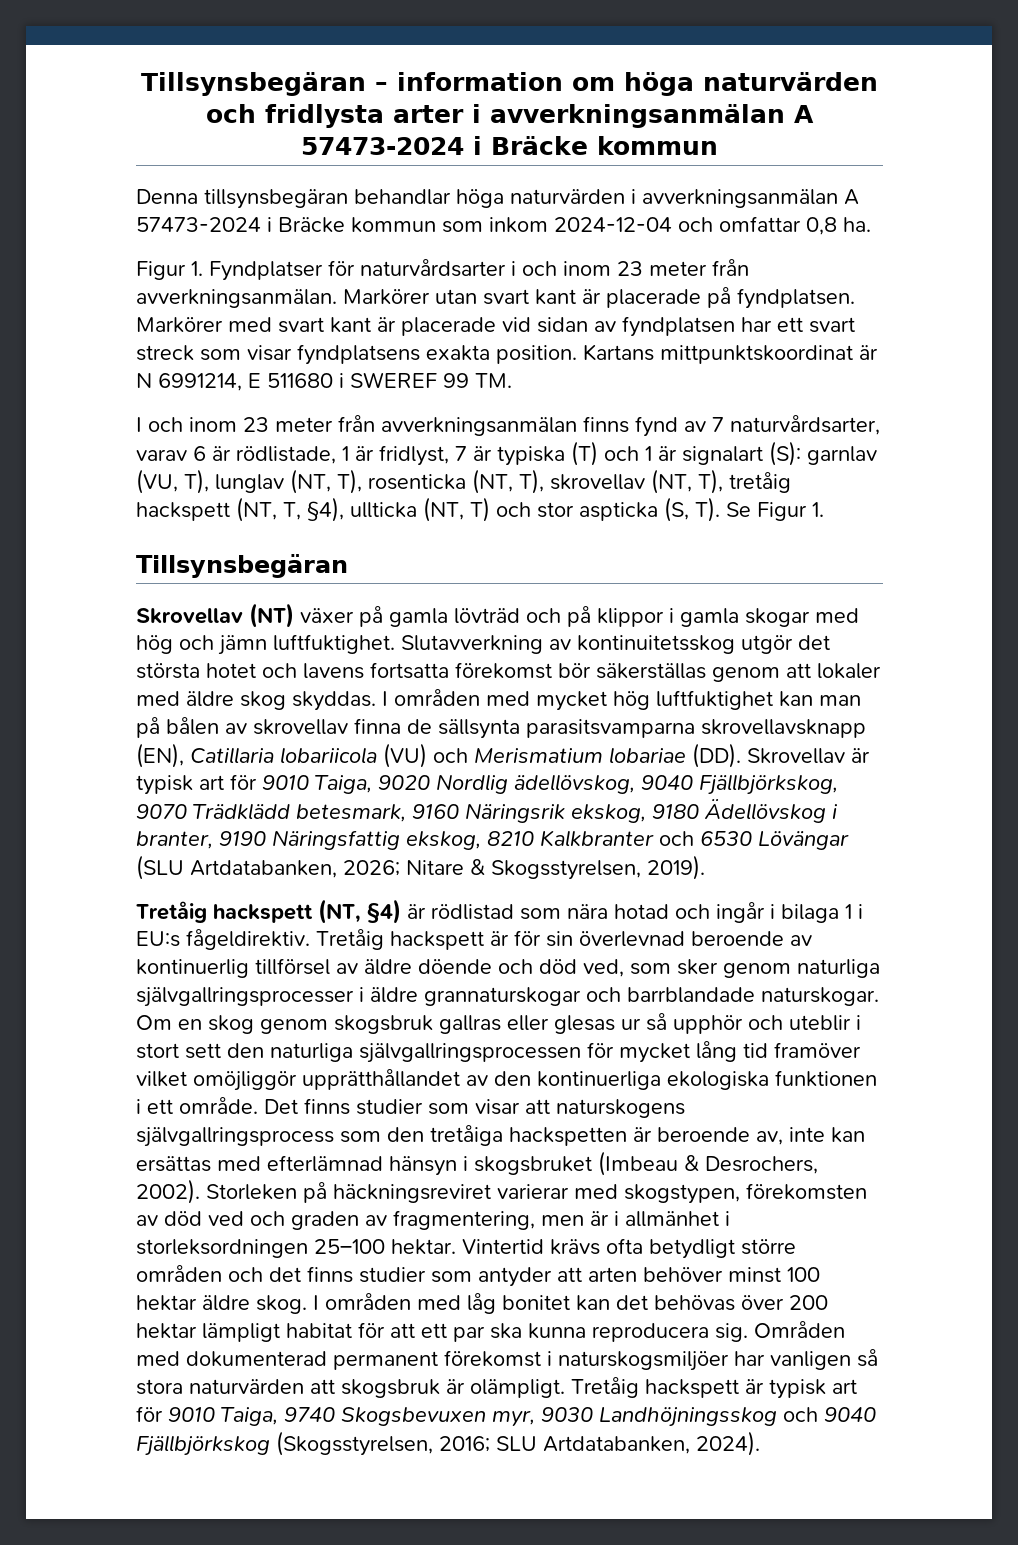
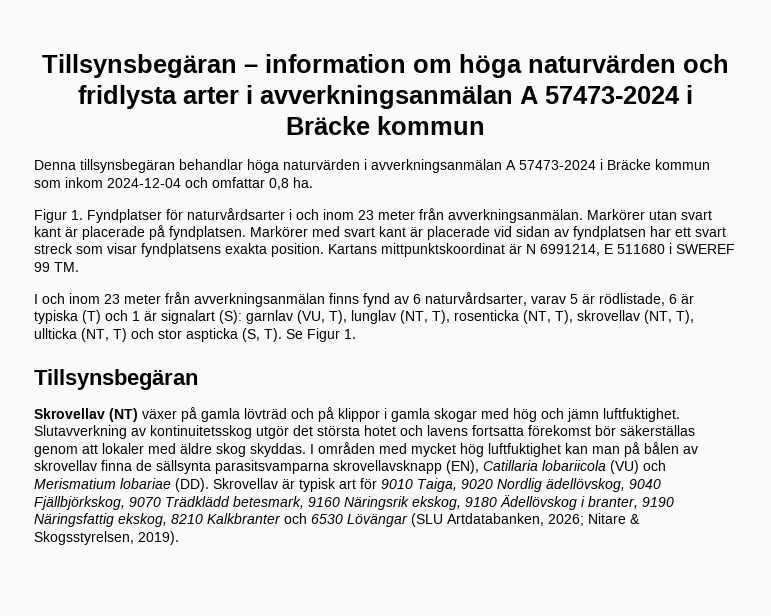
- I och inom 23 meter från avverkningsanmälan finns fynd av 7 naturvårdsarter, varav 6 är rödlistade, 1 är fridlyst, 7 är typiska (T) och 1 är signalart (S): garnlav (VU, T), lunglav (NT, T), rosenticka (NT, T), skrovellav (NT, T), tretåig hackspett (NT, T, §4), ullticka (NT, T) och stor aspticka (S, T). Se Figur 1.
+ I och inom 23 meter från avverkningsanmälan finns fynd av 6 naturvårdsarter, varav 5 är rödlistade, 6 är typiska (T) och 1 är signalart (S): garnlav (VU, T), lunglav (NT, T), rosenticka (NT, T), skrovellav (NT, T), ullticka (NT, T) och stor aspticka (S, T). Se Figur 1.
- Tretåig hackspett (NT, §4) är rödlistad som nära hotad och ingår i bilaga 1 i EU:s fågeldirektiv. Tretåig hackspett är för sin överlevnad beroende av kontinuerlig tillförsel av äldre döende och död ved, som sker genom naturliga självgallringsprocesser i äldre grannaturskogar och barrblandade naturskogar. Om en skog genom skogsbruk gallras eller glesas ur så upphör och uteblir i stort sett den naturliga självgallringsprocessen för mycket lång tid framöver vilket omöjliggör upprätthållandet av den kontinuerliga ekologiska funktionen i ett område. Det finns studier som visar att naturskogens självgallringsprocess som den tretåiga hackspetten är beroende av, inte kan ersättas med efterlämnad hänsyn i skogsbruket (Imbeau & Desrochers, 2002). Storleken på häckningsreviret varierar med skogstypen, förekomsten av död ved och graden av fragmentering, men är i allmänhet i storleksordningen 25–100 hektar. Vintertid krävs ofta betydligt större områden och det finns studier som antyder att arten behöver minst 100 hektar äldre skog. I områden med låg bonitet kan det behövas över 200 hektar lämpligt habitat för att ett par ska kunna reproducera sig. Områden med dokumenterad permanent förekomst i naturskogsmiljöer har vanligen så stora naturvärden att skogsbruk är olämpligt. Tretåig hackspett är typisk art för 9010 Taiga, 9740 Skogsbevuxen myr, 9030 Landhöjningsskog och 9040 Fjällbjörkskog (Skogsstyrelsen, 2016; SLU Artdatabanken, 2024).

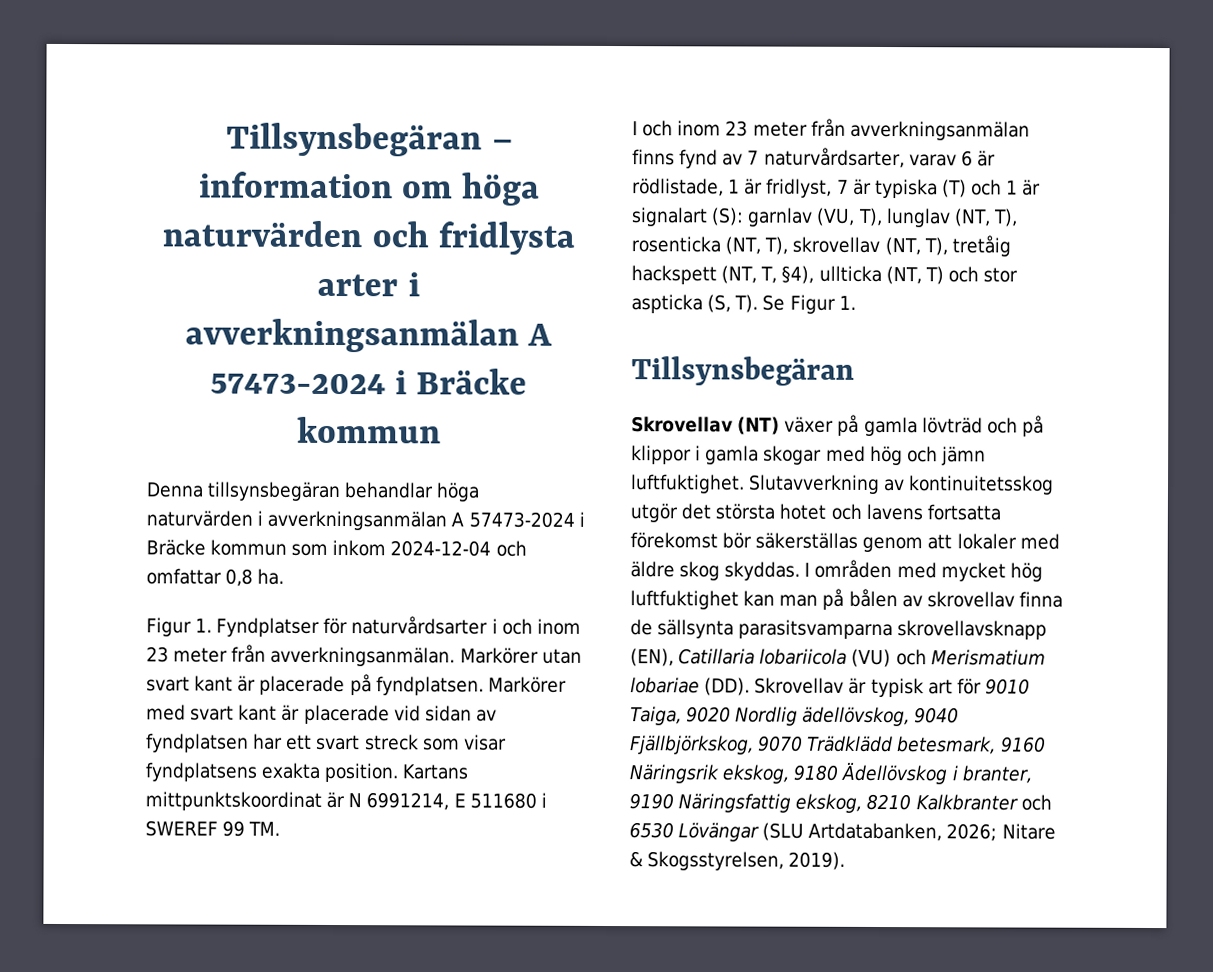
- I och inom 23 meter från avverkningsanmälan finns fynd av 6 naturvårdsarter, varav 5 är rödlistade, 6 är typiska (T) och 1 är signalart (S): garnlav (VU, T), lunglav (NT, T), rosenticka (NT, T), skrovellav (NT, T), ullticka (NT, T) och stor aspticka (S, T). Se Figur 1.
+ I och inom 23 meter från avverkningsanmälan finns fynd av 7 naturvårdsarter, varav 6 är rödlistade, 1 är fridlyst, 7 är typiska (T) och 1 är signalart (S): garnlav (VU, T), lunglav (NT, T), rosenticka (NT, T), skrovellav (NT, T), tretåig hackspett (NT, T, §4), ullticka (NT, T) och stor aspticka (S, T). Se Figur 1.

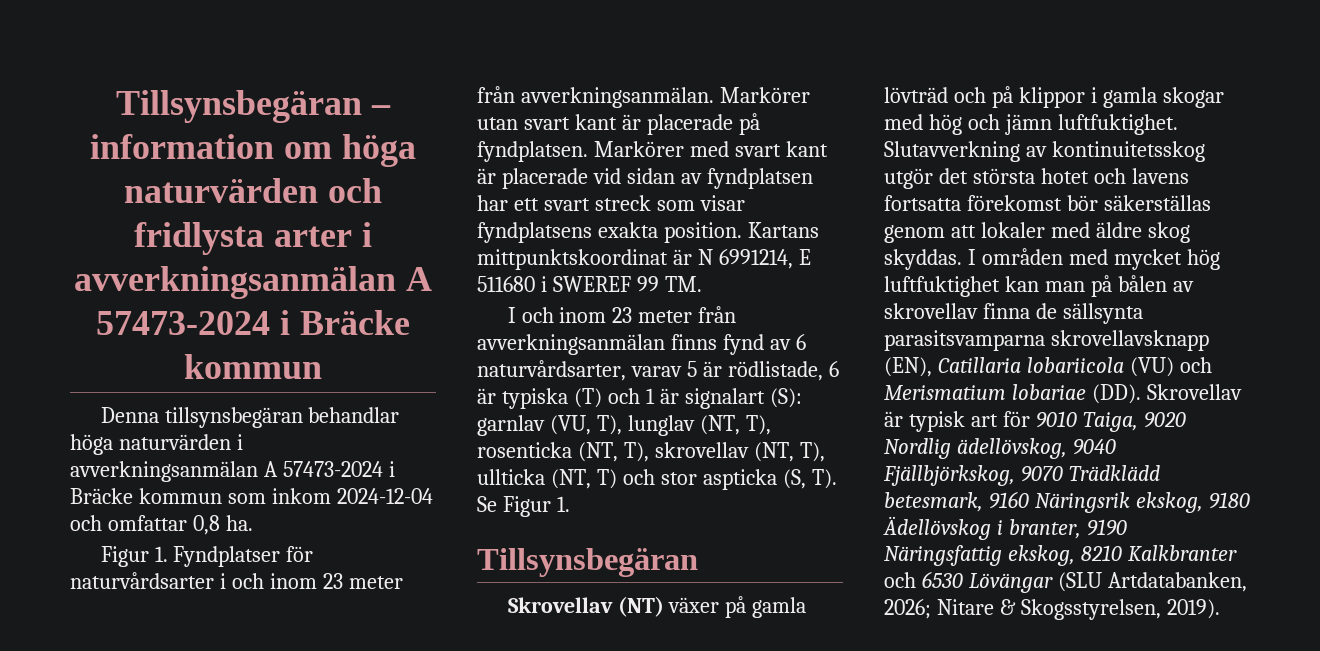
- I och inom 23 meter från avverkningsanmälan finns fynd av 7 naturvårdsarter, varav 6 är rödlistade, 1 är fridlyst, 7 är typiska (T) och 1 är signalart (S): garnlav (VU, T), lunglav (NT, T), rosenticka (NT, T), skrovellav (NT, T), tretåig hackspett (NT, T, §4), ullticka (NT, T) och stor aspticka (S, T). Se Figur 1.
+ I och inom 23 meter från avverkningsanmälan finns fynd av 6 naturvårdsarter, varav 5 är rödlistade, 6 är typiska (T) och 1 är signalart (S): garnlav (VU, T), lunglav (NT, T), rosenticka (NT, T), skrovellav (NT, T), ullticka (NT, T) och stor aspticka (S, T). Se Figur 1.

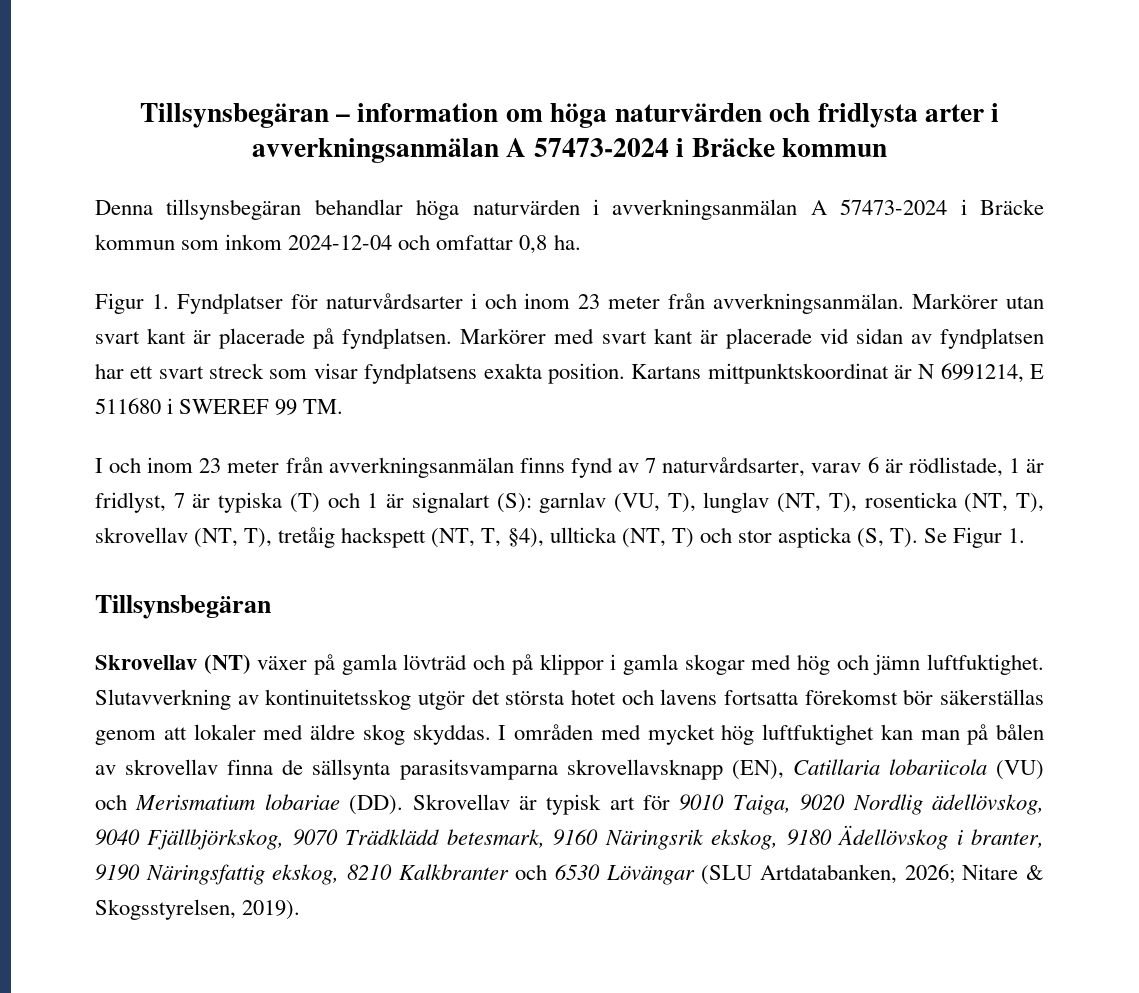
- I och inom 23 meter från avverkningsanmälan finns fynd av 6 naturvårdsarter, varav 5 är rödlistade, 6 är typiska (T) och 1 är signalart (S): garnlav (VU, T), lunglav (NT, T), rosenticka (NT, T), skrovellav (NT, T), ullticka (NT, T) och stor aspticka (S, T). Se Figur 1.
+ I och inom 23 meter från avverkningsanmälan finns fynd av 7 naturvårdsarter, varav 6 är rödlistade, 1 är fridlyst, 7 är typiska (T) och 1 är signalart (S): garnlav (VU, T), lunglav (NT, T), rosenticka (NT, T), skrovellav (NT, T), tretåig hackspett (NT, T, §4), ullticka (NT, T) och stor aspticka (S, T). Se Figur 1.

